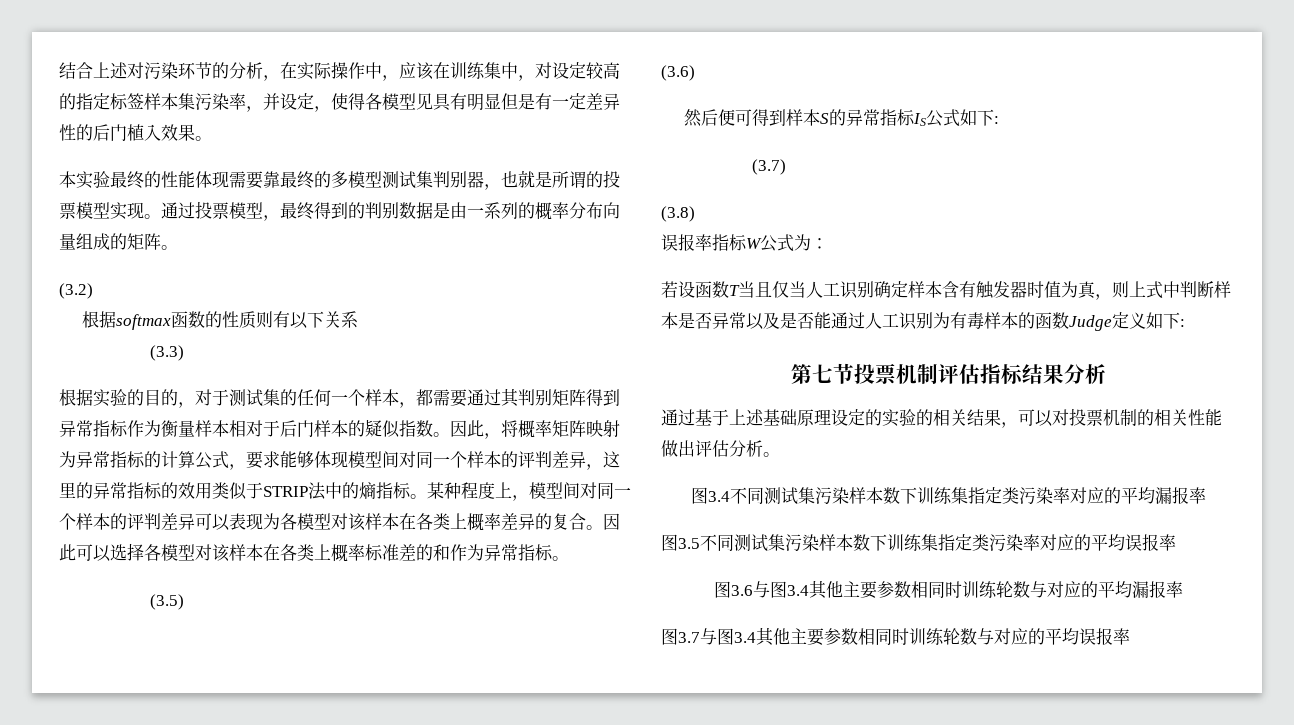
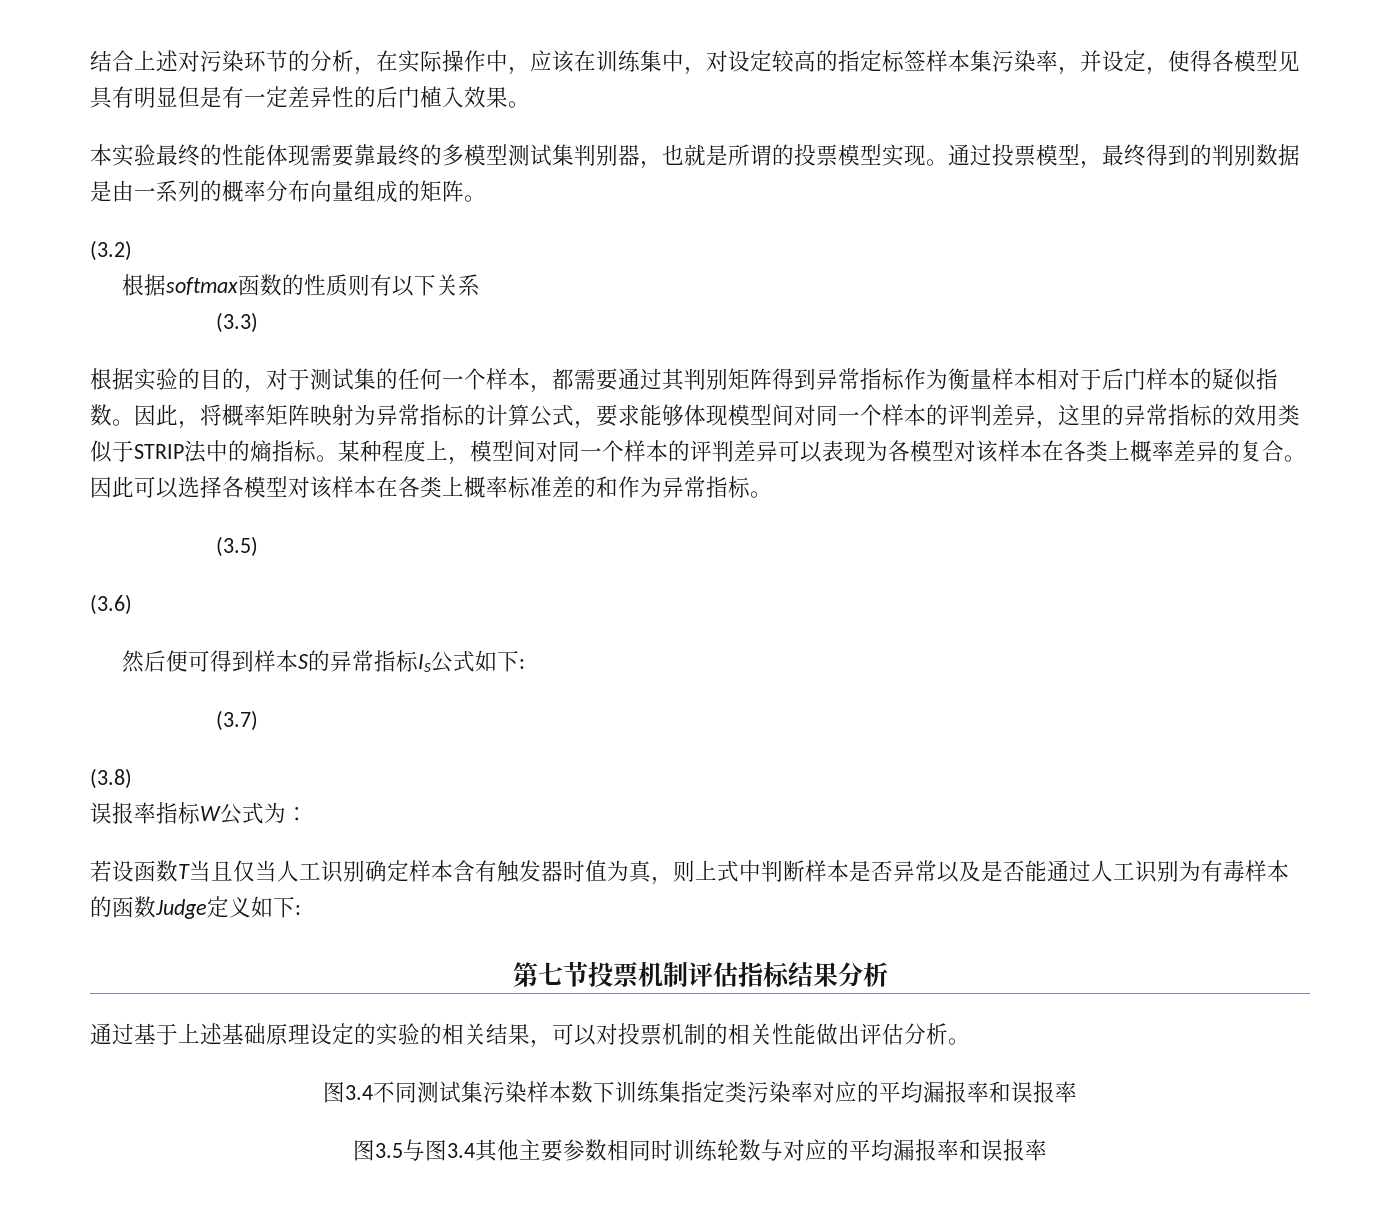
- 图3.4不同测试集污染样本数下训练集指定类污染率对应的平均漏报率
- 图3.5不同测试集污染样本数下训练集指定类污染率对应的平均误报率
+ 图3.4不同测试集污染样本数下训练集指定类污染率对应的平均漏报率和误报率
- 图3.6与图3.4其他主要参数相同时训练轮数与对应的平均漏报率
- 图3.7与图3.4其他主要参数相同时训练轮数与对应的平均误报率
+ 图3.5与图3.4其他主要参数相同时训练轮数与对应的平均漏报率和误报率

